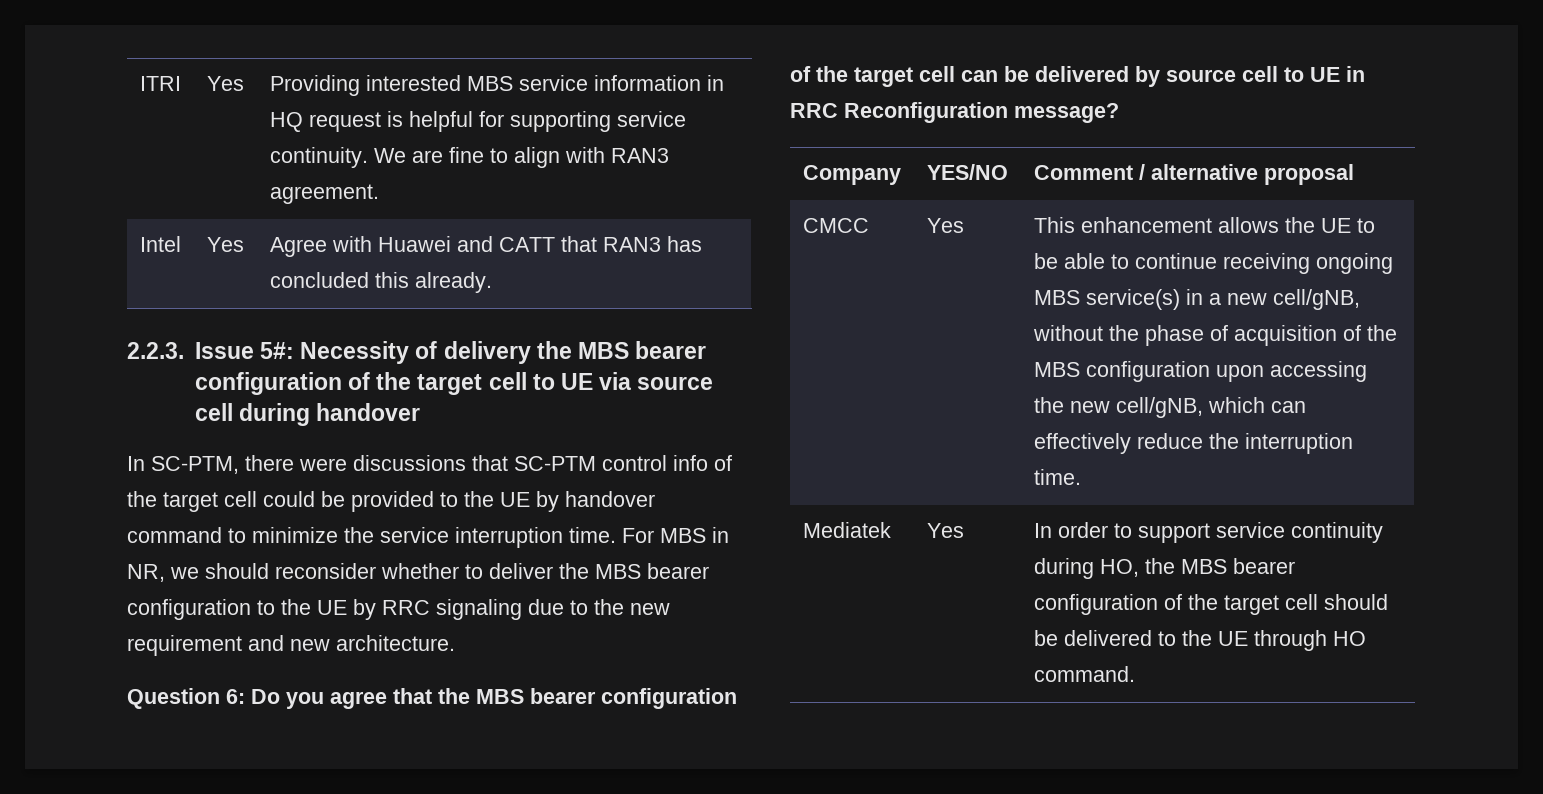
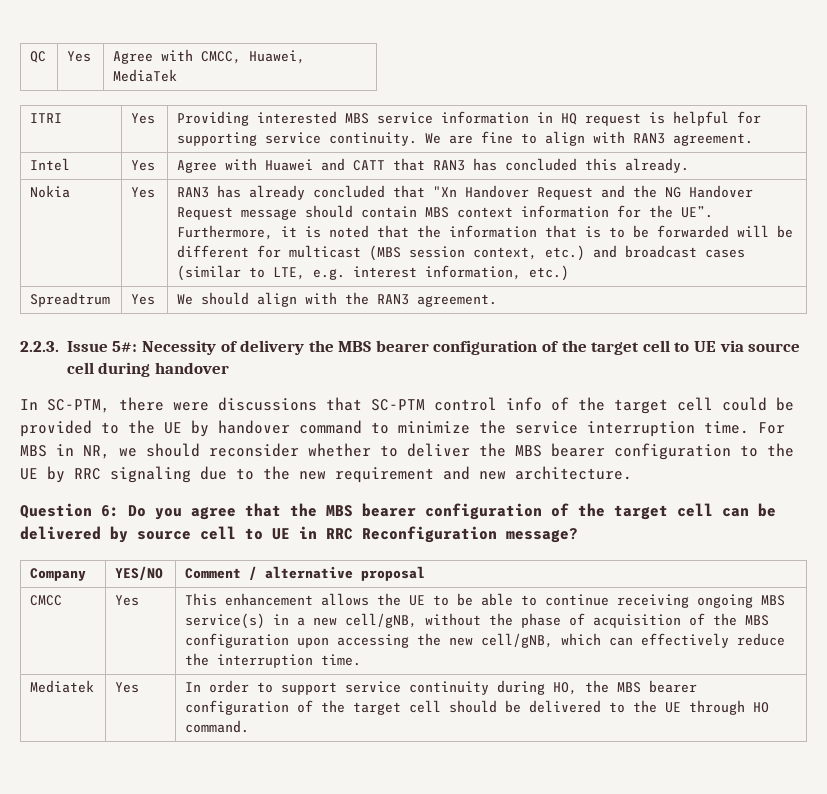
+ QC | Yes | Agree with CMCC, Huawei, MediaTek
+ Nokia | Yes | RAN3 has already concluded that "Xn Handover Request and the NG Handover Request message should contain MBS context information for the UE”. Furthermore, it is noted that the information that is to be forwarded will be different for multicast (MBS session context, etc.) and broadcast cases (similar to LTE, e.g. interest information, etc.)
+ Spreadtrum | Yes | We should align with the RAN3 agreement.

